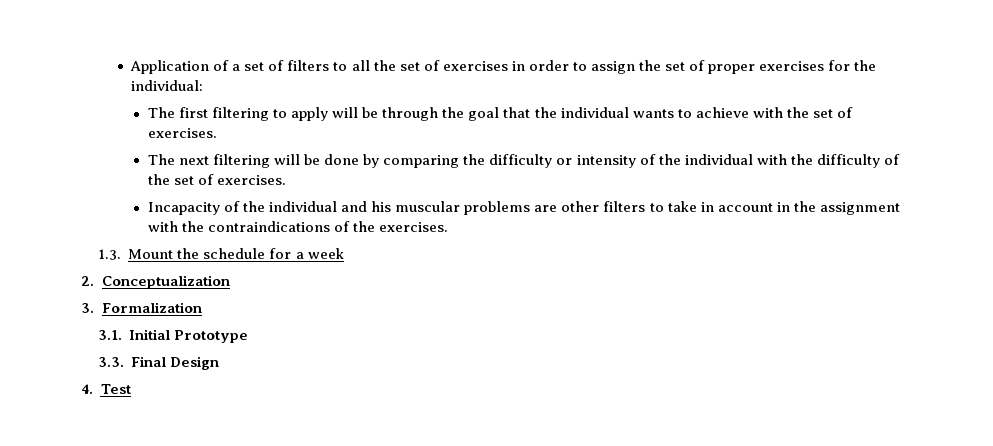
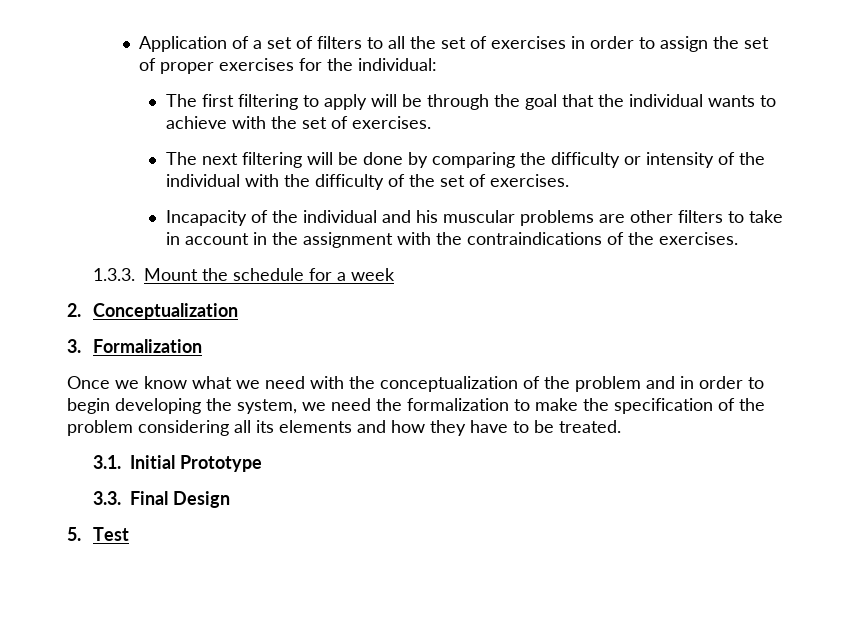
- 1.3. Mount the schedule for a week
+ 1.3.3. Mount the schedule for a week
+ Once we know what we need with the conceptualization of the problem and in order to begin developing the system, we need the formalization to make the specification of the problem considering all its elements and how they have to be treated.
- 4. Test
+ 5. Test

